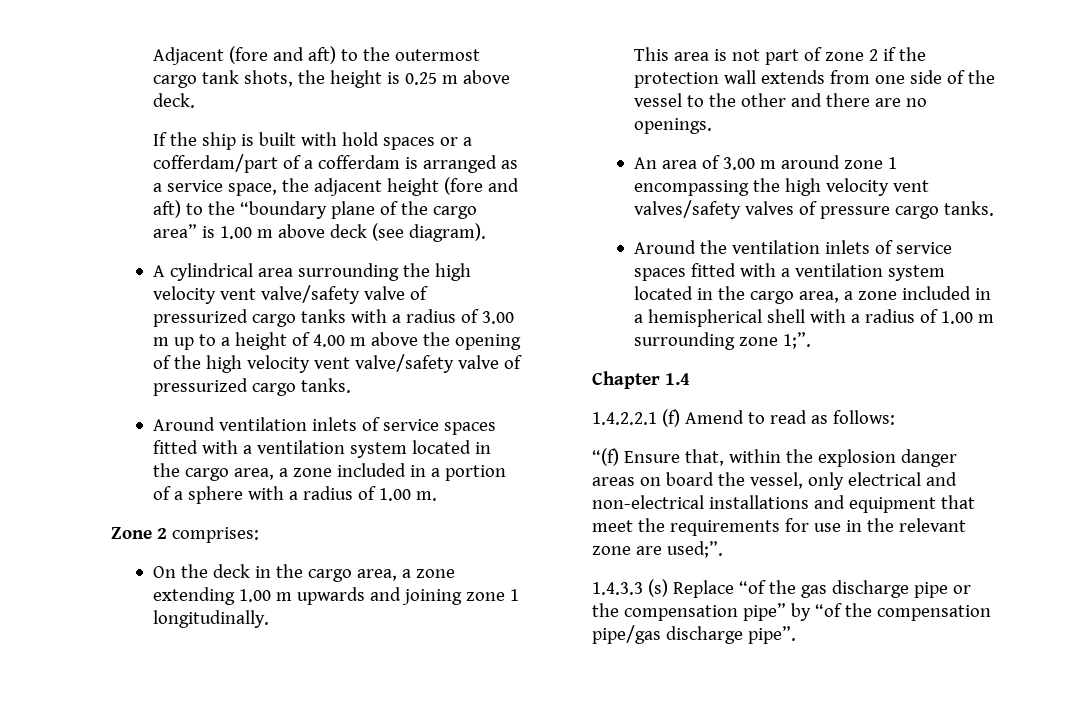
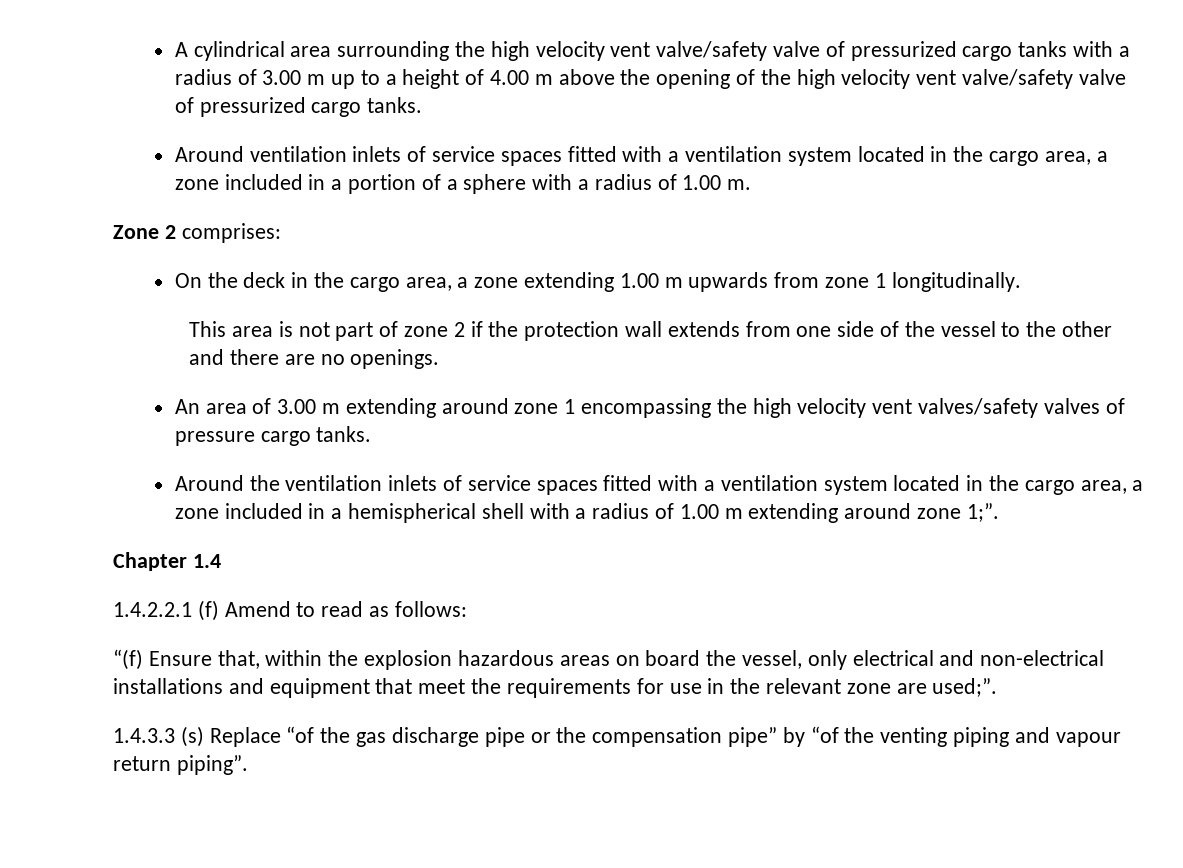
- Adjacent (fore and aft) to the outermost cargo tank shots, the height is 0.25 m above deck.
- If the ship is built with hold spaces or a cofferdam/part of a cofferdam is arranged as a service space, the adjacent height (fore and aft) to the “boundary plane of the cargo area” is 1.00 m above deck (see diagram).
- On the deck in the cargo area, a zone extending 1.00 m upwards and joining zone 1 longitudinally.
+ On the deck in the cargo area, a zone extending 1.00 m upwards from zone 1 longitudinally.
- An area of 3.00 m around zone 1 encompassing the high velocity vent valves/safety valves of pressure cargo tanks.
+ An area of 3.00 m extending around zone 1 encompassing the high velocity vent valves/safety valves of pressure cargo tanks.
- Around the ventilation inlets of service spaces fitted with a ventilation system located in the cargo area, a zone included in a hemispherical shell with a radius of 1.00 m surrounding zone 1;”.
+ Around the ventilation inlets of service spaces fitted with a ventilation system located in the cargo area, a zone included in a hemispherical shell with a radius of 1.00 m extending around zone 1;”.
- “(f) Ensure that, within the explosion danger areas on board the vessel, only electrical and non-electrical installations and equipment that meet the requirements for use in the relevant zone are used;”.
+ “(f) Ensure that, within the explosion hazardous areas on board the vessel, only electrical and non-electrical installations and equipment that meet the requirements for use in the relevant zone are used;”.
- 1.4.3.3 (s) Replace “of the gas discharge pipe or the compensation pipe” by “of the compensation pipe/gas discharge pipe”.
+ 1.4.3.3 (s) Replace “of the gas discharge pipe or the compensation pipe” by “of the venting piping and vapour return piping”.

